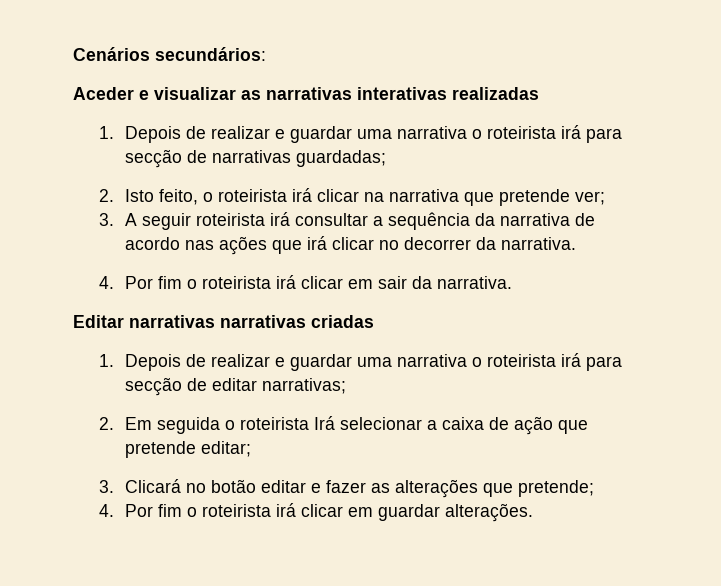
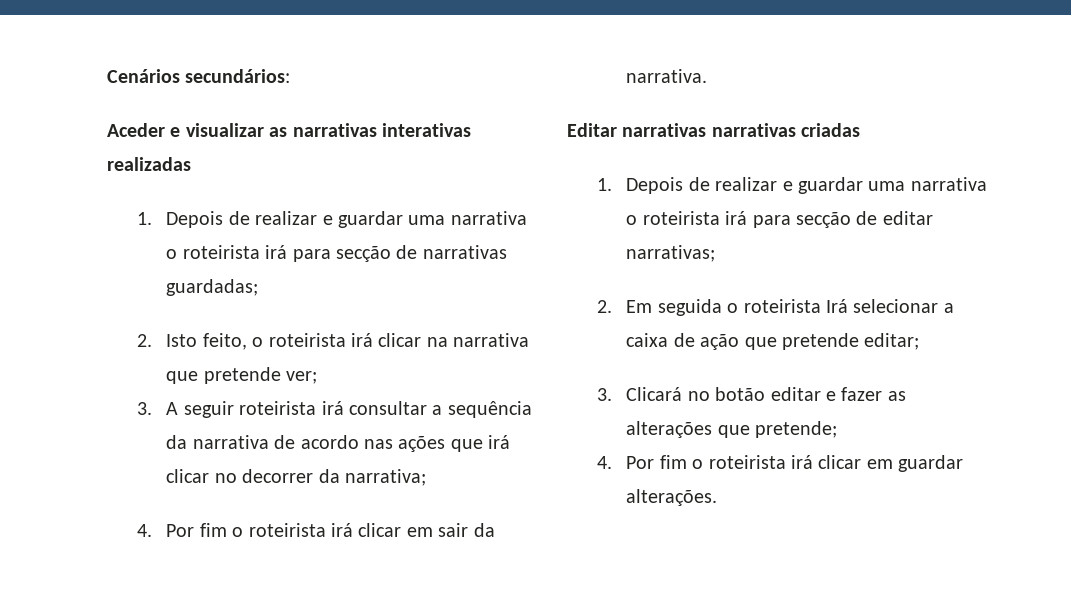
- 3. A seguir roteirista irá consultar a sequência da narrativa de acordo nas ações que irá clicar no decorrer da narrativa.
+ 3. A seguir roteirista irá consultar a sequência da narrativa de acordo nas ações que irá clicar no decorrer da narrativa;

